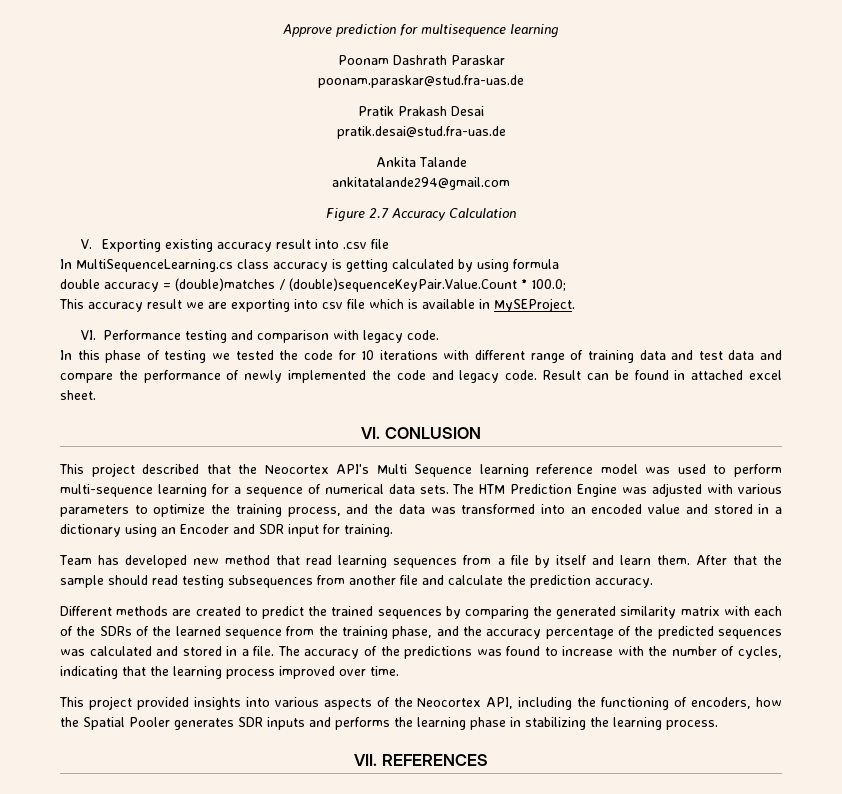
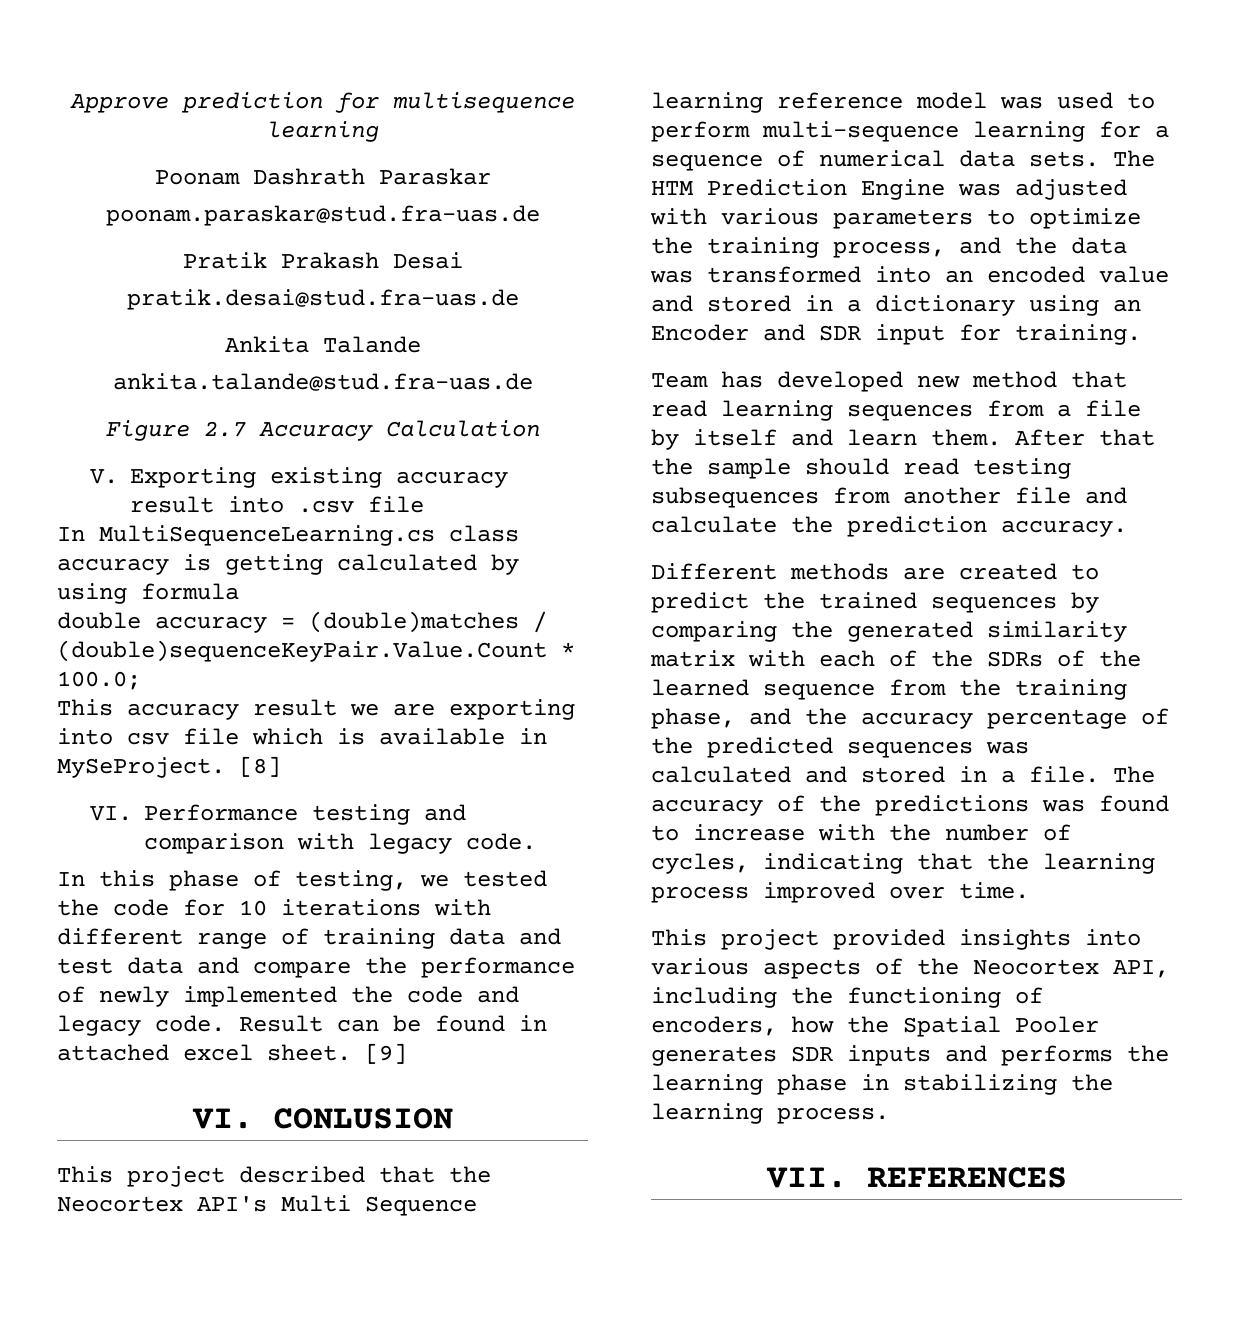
- ankitatalande294@gmail.com
+ ankita.talande@stud.fra-uas.de
- This accuracy result we are exporting into csv file which is available in MySEProject.
+ This accuracy result we are exporting into csv file which is available in MySeProject. [8]
- In this phase of testing we tested the code for 10 iterations with different range of training data and test data and compare the performance of newly implemented the code and legacy code.
+ In this phase of testing, we tested the code for 10 iterations with different range of training data and test data and compare the performance of newly implemented the code and legacy code.
+ [9]

